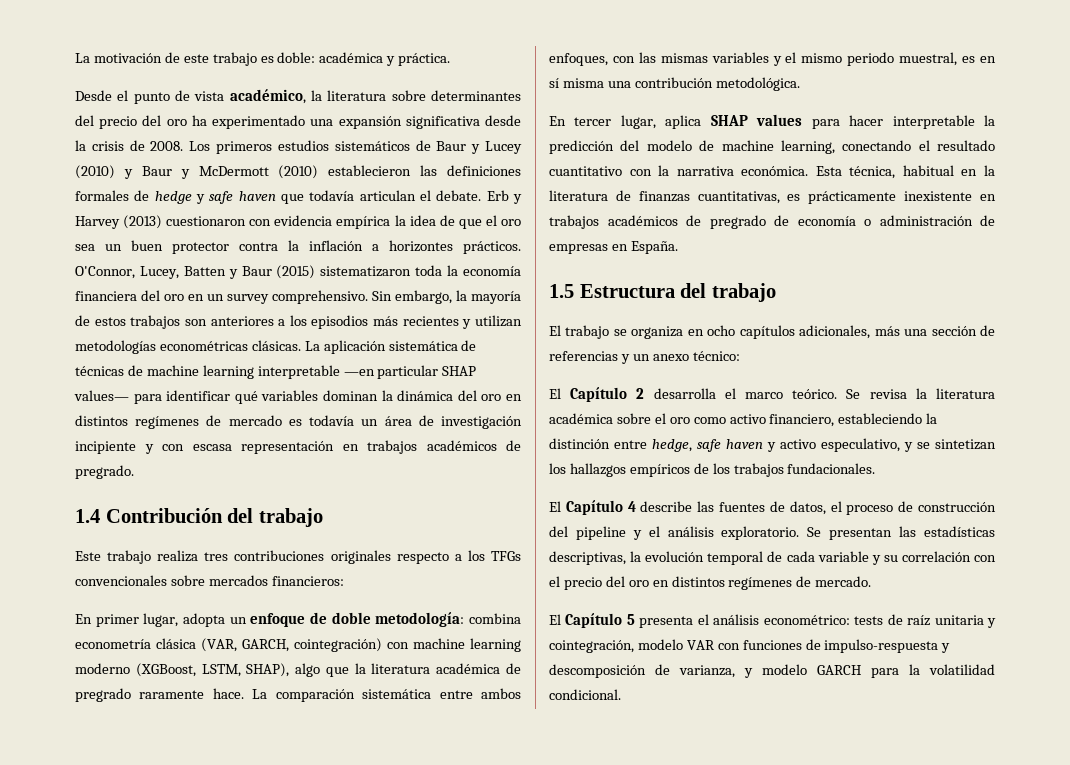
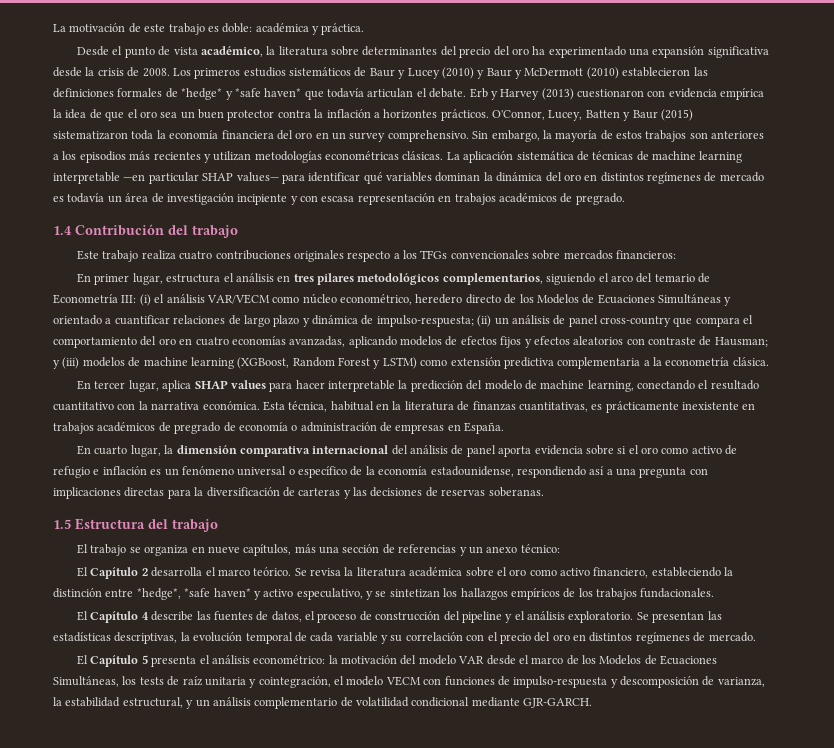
- Los primeros estudios sistemáticos de Baur y Lucey (2010) y Baur y McDermott (2010) establecieron las definiciones formales de hedge y safe haven que todavía articulan el debate.
+ Los primeros estudios sistemáticos de Baur y Lucey (2010) y Baur y McDermott (2010) establecieron las definiciones formales de *hedge* y *safe haven* que todavía articulan el debate.
- Este trabajo realiza tres contribuciones originales respecto a los TFGs convencionales sobre mercados financieros:
+ Este trabajo realiza cuatro contribuciones originales respecto a los TFGs convencionales sobre mercados financieros:
- En primer lugar, adopta un enfoque de doble metodología: combina econometría clásica (VAR, GARCH, cointegración) con machine learning moderno (XGBoost, LSTM, SHAP), algo que la literatura académica de pregrado raramente hace. La comparación sistemática entre ambos enfoques, con las mismas variables y el mismo periodo muestral, es en sí misma una contribución metodológica.
+ En primer lugar, estructura el análisis en tres pilares metodológicos complementarios, siguiendo el arco del temario de Econometría III: (i) el análisis VAR/VECM como núcleo econométrico, heredero directo de los Modelos de Ecuaciones Simultáneas y orientado a cuantificar relaciones de largo plazo y dinámica de impulso-respuesta; (ii) un análisis de panel cross-country que compara el comportamiento del oro en cuatro economías avanzadas, aplicando modelos de efectos fijos y efectos aleatorios con contraste de Hausman; y (iii) modelos de machine learning (XGBoost, Random Forest y LSTM) como extensión predictiva complementaria a la econometría clásica.
+ En cuarto lugar, la dimensión comparativa internacional del análisis de panel aporta evidencia sobre si el oro como activo de refugio e inflación es un fenómeno universal o específico de la economía estadounidense, respondiendo así a una pregunta con implicaciones directas para la diversificación de carteras y las decisiones de reservas soberanas.
- El trabajo se organiza en ocho capítulos adicionales, más una sección de referencias y un anexo técnico:
+ El trabajo se organiza en nueve capítulos, más una sección de referencias y un anexo técnico:
- Se revisa la literatura académica sobre el oro como activo financiero, estableciendo la distinción entre hedge, safe haven y activo especulativo, y se sintetizan los hallazgos empíricos de los trabajos fundacionales.
+ Se revisa la literatura académica sobre el oro como activo financiero, estableciendo la distinción entre *hedge*, *safe haven* y activo especulativo, y se sintetizan los hallazgos empíricos de los trabajos fundacionales.
- El Capítulo 5 presenta el análisis econométrico: tests de raíz unitaria y cointegración, modelo VAR con funciones de impulso-respuesta y descomposición de varianza, y modelo GARCH para la volatilidad condicional.
+ El Capítulo 5 presenta el análisis econométrico: la motivación del modelo VAR desde el marco de los Modelos de Ecuaciones Simultáneas, los tests de raíz unitaria y cointegración, el modelo VECM con funciones de impulso-respuesta y descomposición de varianza, la estabilidad estructural, y un análisis complementario de volatilidad condicional mediante GJR-GARCH.

